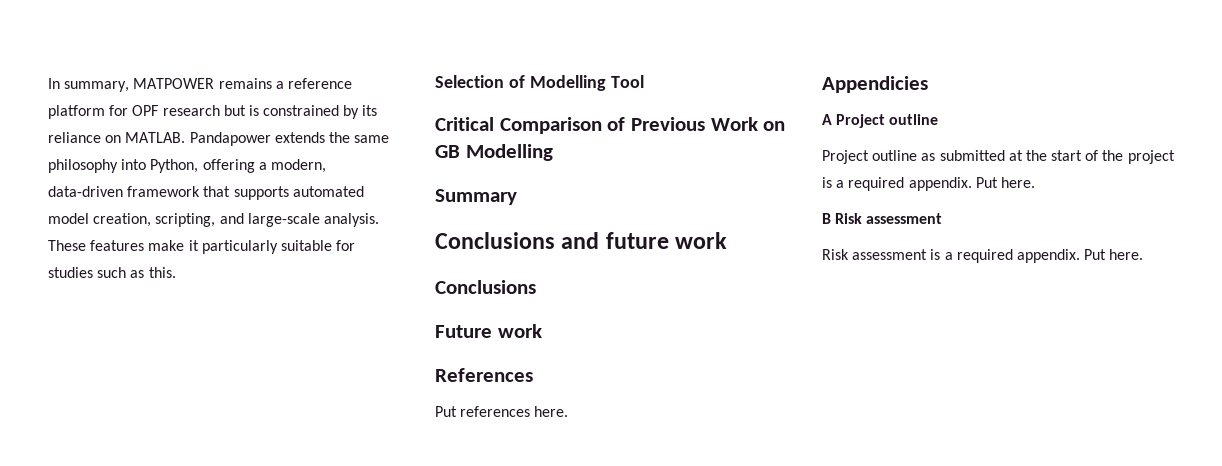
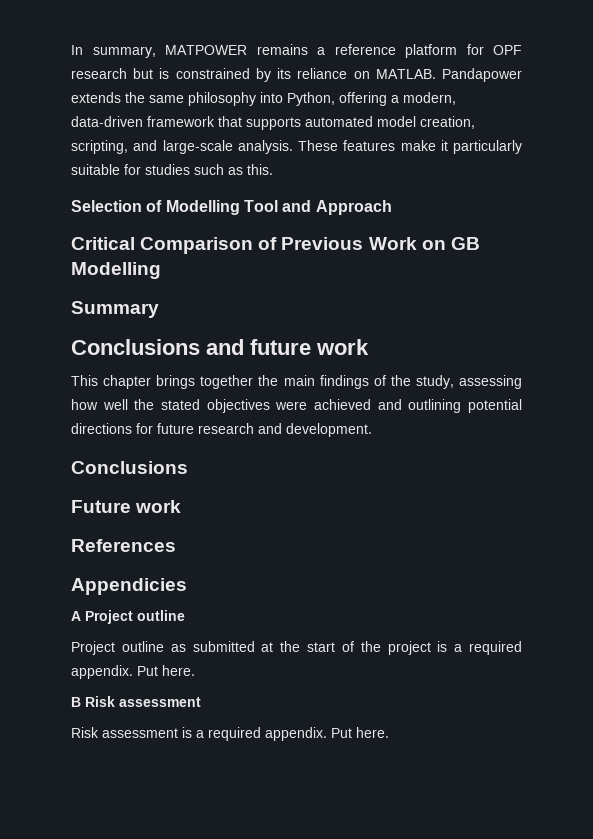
- Selection of Modelling Tool
+ Selection of Modelling Tool and Approach
+ This chapter brings together the main findings of the study, assessing how well the stated objectives were achieved and outlining potential directions for future research and development.
- Put references here.

